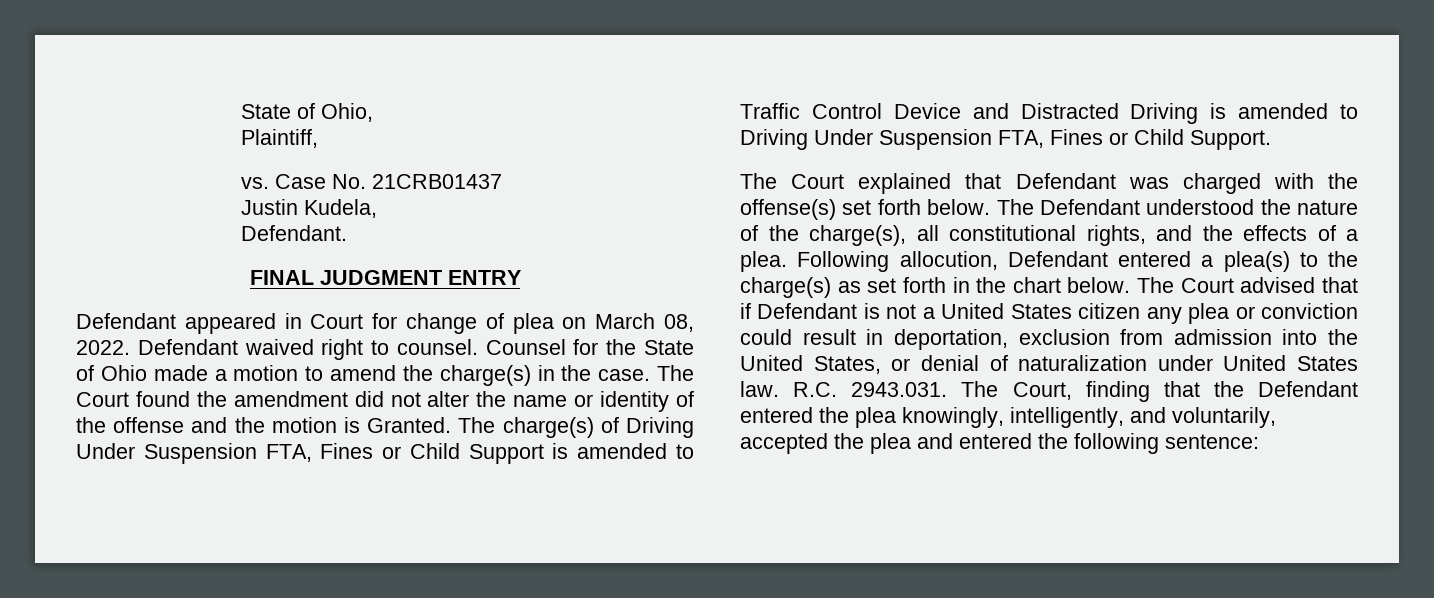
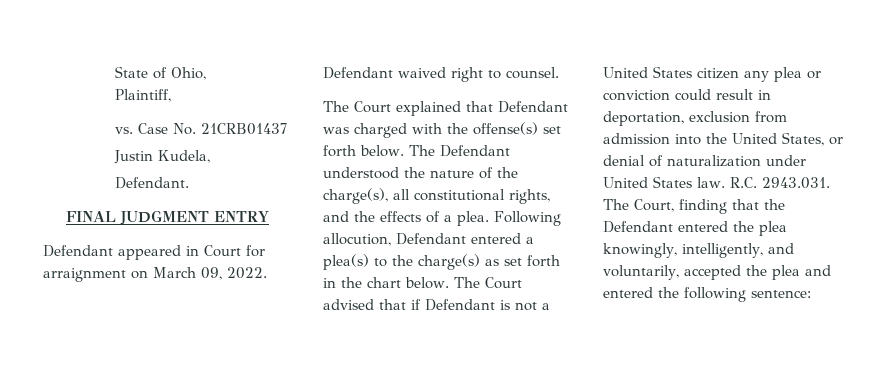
- Defendant appeared in Court for change of plea on March 08, 2022.
+ Defendant appeared in Court for arraignment on March 09, 2022.
- Counsel for the State of Ohio made a motion to amend the charge(s) in the case. The Court found the amendment did not alter the name or identity of the offense and the motion is Granted. The charge(s) of Driving Under Suspension FTA, Fines or Child Support is amended to Traffic Control Device and Distracted Driving is amended to Driving Under Suspension FTA, Fines or Child Support.

